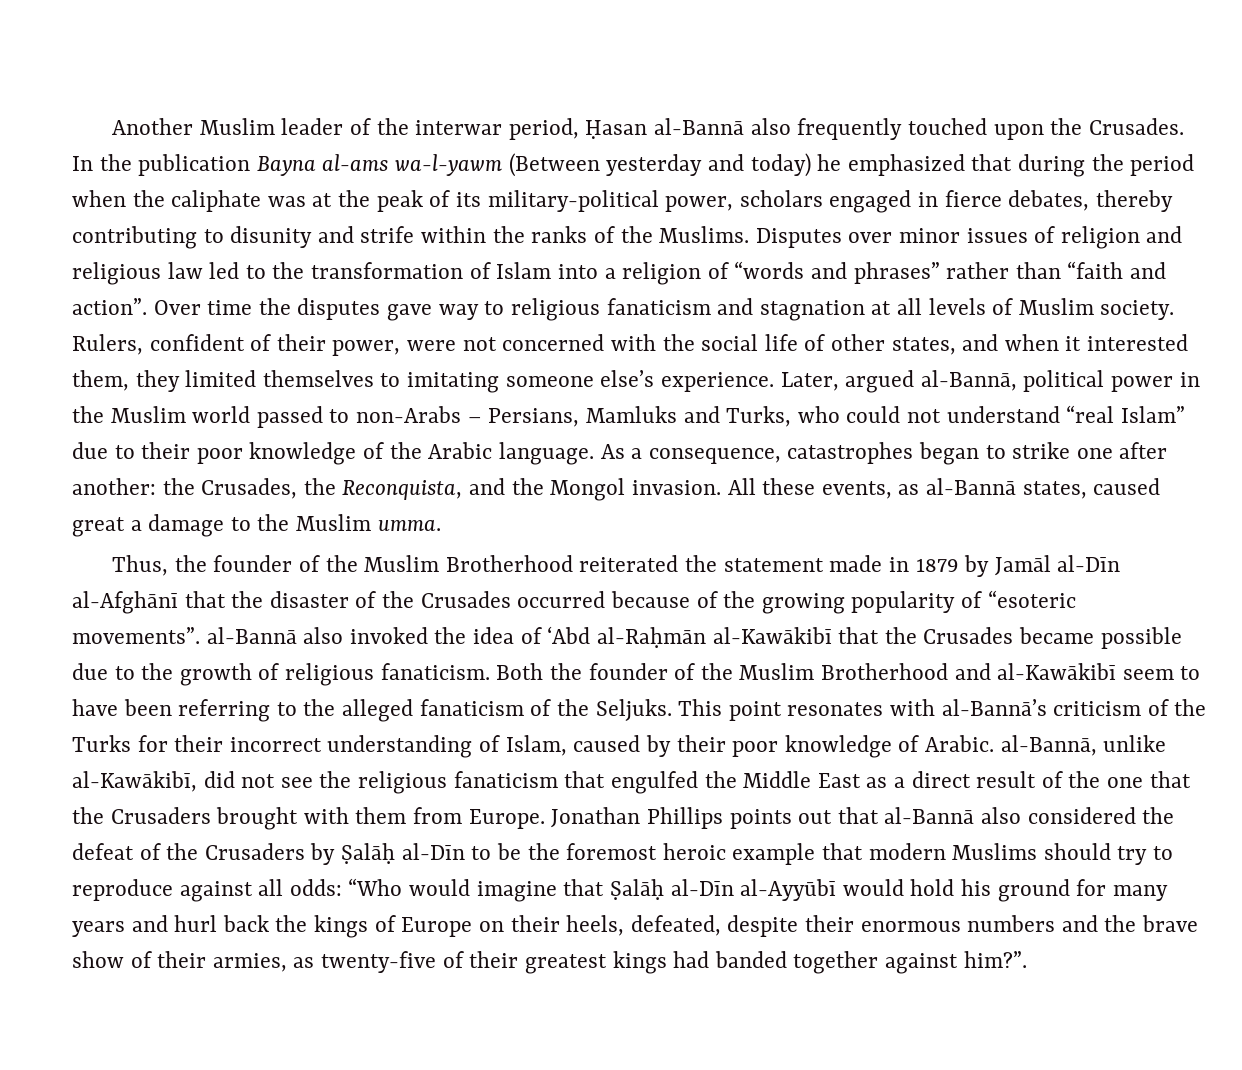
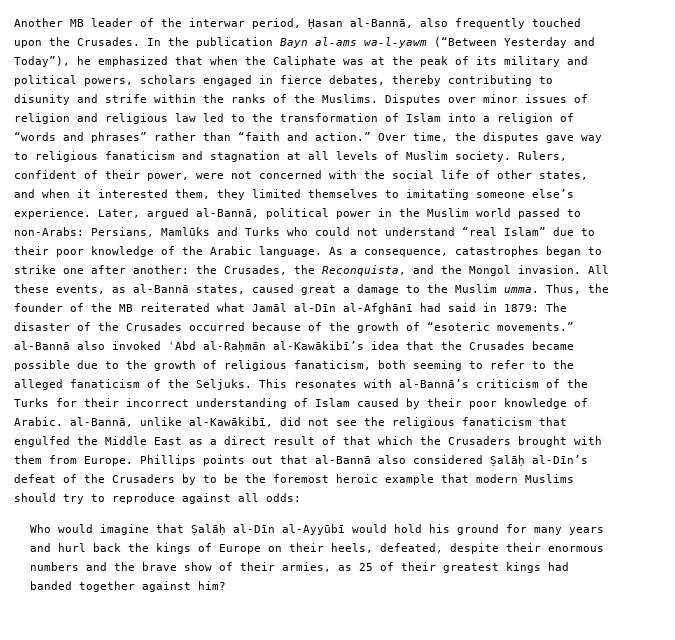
- Another Muslim leader of the interwar period, Ḥasan al-Bannā also frequently touched upon the Crusades.
+ Another MB leader of the interwar period, Ḥasan al-Bannā, also frequently touched upon the Crusades.
- In the publication Bayna al-ams wa-l-yawm (Between yesterday and today) he emphasized that during the period when the caliphate was at the peak of its military-political power, scholars engaged in fierce debates, thereby contributing to disunity and strife within the ranks of the Muslims.
+ In the publication Bayn al-ams wa-l-yawm (“Between Yesterday and Today”), he emphasized that when the Caliphate was at the peak of its military and political powers, scholars engaged in fierce debates, thereby contributing to disunity and strife within the ranks of the Muslims.
- Disputes over minor issues of religion and religious law led to the transformation of Islam into a religion of “words and phrases” rather than “faith and action”. Over time the disputes gave way to religious fanaticism and stagnation at all levels of Muslim society.
+ Disputes over minor issues of religion and religious law led to the transformation of Islam into a religion of “words and phrases” rather than “faith and action.” Over time, the disputes gave way to religious fanaticism and stagnation at all levels of Muslim society.
- Later, argued al-Bannā, political power in the Muslim world passed to non-Arabs – Persians, Mamluks and Turks, who could not understand “real Islam” due to their poor knowledge of the Arabic language.
+ Later, argued al-Bannā, political power in the Muslim world passed to non-Arabs: Persians, Mamlūks and Turks who could not understand “real Islam” due to their poor knowledge of the Arabic language.
- All these events, as al-Bannā states, caused great a damage to the Muslim umma.
- Thus, the founder of the Muslim Brotherhood reiterated the statement made in 1879 by Jamāl al-Dīn al-Afghānī that the disaster of the Crusades occurred because of the growing popularity of “esoteric movements”. al-Bannā also invoked the idea of ‘Abd al-Raḥmān al-Kawākibī that the Crusades became possible due to the growth of religious fanaticism. Both the founder of the Muslim Brotherhood and al-Kawākibī seem to have been referring to the alleged fanaticism of the Seljuks.
+ All these events, as al-Bannā states, caused great a damage to the Muslim umma. Thus, the founder of the MB reiterated what Jamāl al-Dīn al-Afghānī had said in 1879: The disaster of the Crusades occurred because of the growth of “esoteric movements.” al-Bannā also invoked ʿAbd al-Raḥmān al-Kawākibī’s idea that the Crusades became possible due to the growth of religious fanaticism, both seeming to refer to the alleged fanaticism of the Seljuks.
- This point resonates with al-Bannā’s criticism of the Turks for their incorrect understanding of Islam, caused by their poor knowledge of Arabic. al-Bannā, unlike al-Kawākibī, did not see the religious fanaticism that engulfed the Middle East as a direct result of the one that the Crusaders brought with them from Europe.
+ This resonates with al-Bannā’s criticism of the Turks for their incorrect understanding of Islam caused by their poor knowledge of Arabic. al-Bannā, unlike al-Kawākibī, did not see the religious fanaticism that engulfed the Middle East as a direct result of that which the Crusaders brought with them from Europe.
- Jonathan Phillips points out that al-Bannā also considered the defeat of the Crusaders by Ṣalāḥ al-Dīn to be the foremost heroic example that modern Muslims should try to reproduce against all odds: “Who would imagine that Ṣalāḥ al-Dīn al-Ayyūbī would hold his ground for many years and hurl back the kings of Europe on their heels, defeated, despite their enormous numbers and the brave show of their armies, as twenty-five of their greatest kings had banded together against him?”.
+ Phillips points out that al-Bannā also considered Ṣalāḥ al-Dīn’s defeat of the Crusaders by to be the foremost heroic example that modern Muslims should try to reproduce against all odds:
+ Who would imagine that Ṣalāḥ al-Dīn al-Ayyūbī would hold his ground for many years and hurl back the kings of Europe on their heels, defeated, despite their enormous numbers and the brave show of their armies, as 25 of their greatest kings had banded together against him?

